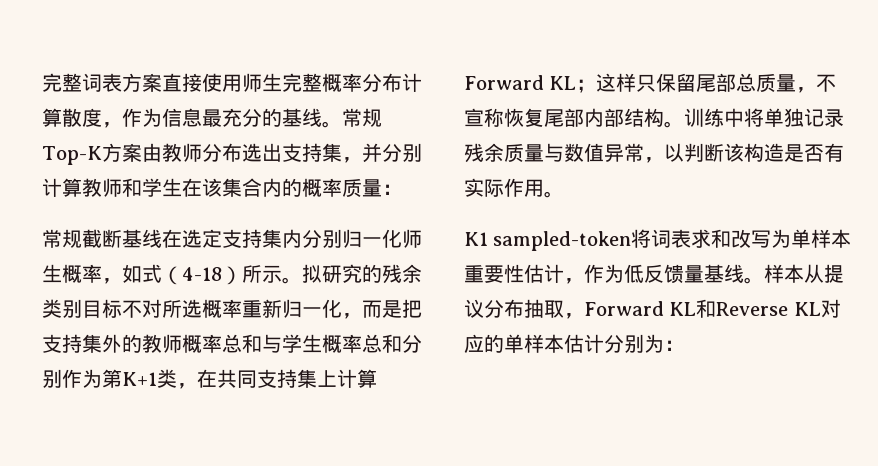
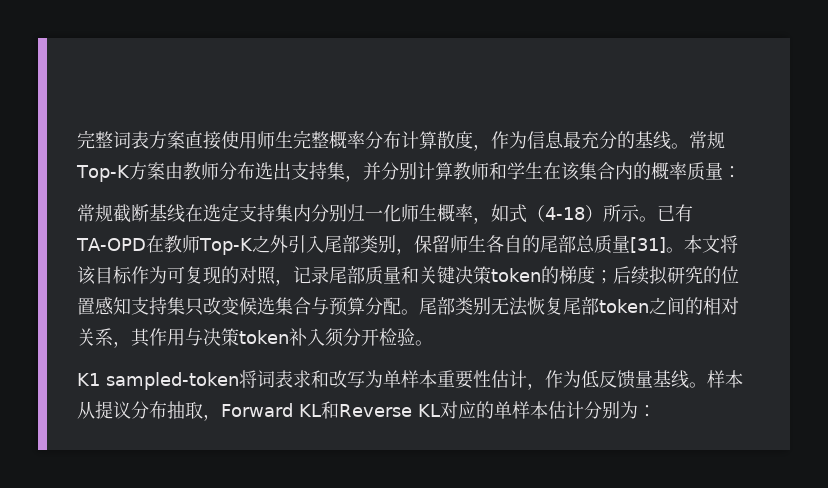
- 拟研究的残余类别目标不对所选概率重新归一化，而是把支持集外的教师概率总和与学生概率总和分别作为第K+1类，在共同支持集上计算Forward KL；这样只保留尾部总质量，不宣称恢复尾部内部结构。训练中将单独记录残余质量与数值异常，以判断该构造是否有实际作用。
+ 已有TA-OPD在教师Top-K之外引入尾部类别，保留师生各自的尾部总质量[31]。本文将该目标作为可复现的对照，记录尾部质量和关键决策token的梯度；后续拟研究的位置感知支持集只改变候选集合与预算分配。尾部类别无法恢复尾部token之间的相对关系，其作用与决策token补入须分开检验。

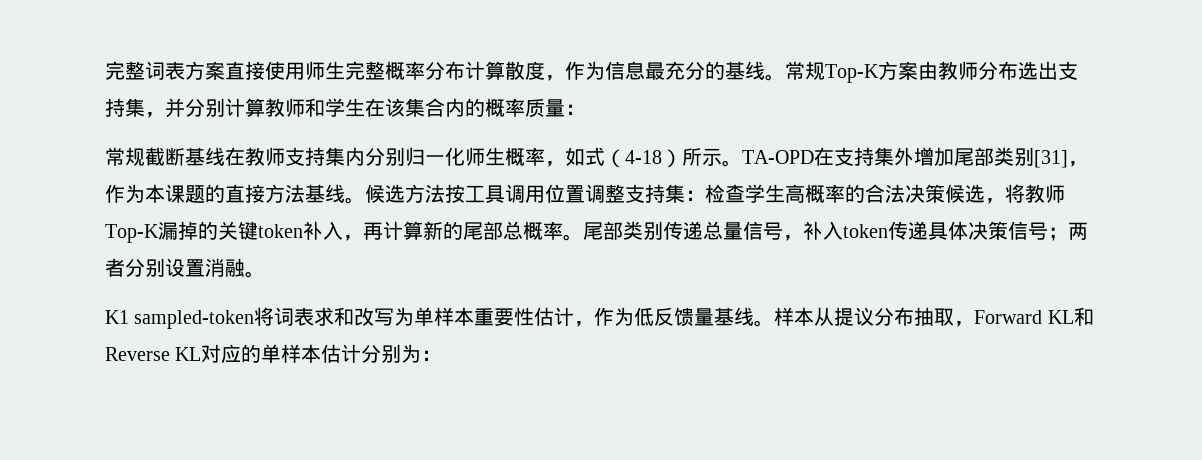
- 常规截断基线在选定支持集内分别归一化师生概率，如式（4-18）所示。
+ 常规截断基线在教师支持集内分别归一化师生概率，如式（4-18）所示。
- 已有TA-OPD在教师Top-K之外引入尾部类别，保留师生各自的尾部总质量[31]。本文将该目标作为可复现的对照，记录尾部质量和关键决策token的梯度；后续拟研究的位置感知支持集只改变候选集合与预算分配。尾部类别无法恢复尾部token之间的相对关系，其作用与决策token补入须分开检验。
+ TA-OPD在支持集外增加尾部类别[31]，作为本课题的直接方法基线。候选方法按工具调用位置调整支持集：检查学生高概率的合法决策候选，将教师Top-K漏掉的关键token补入，再计算新的尾部总概率。尾部类别传递总量信号，补入token传递具体决策信号；两者分别设置消融。

